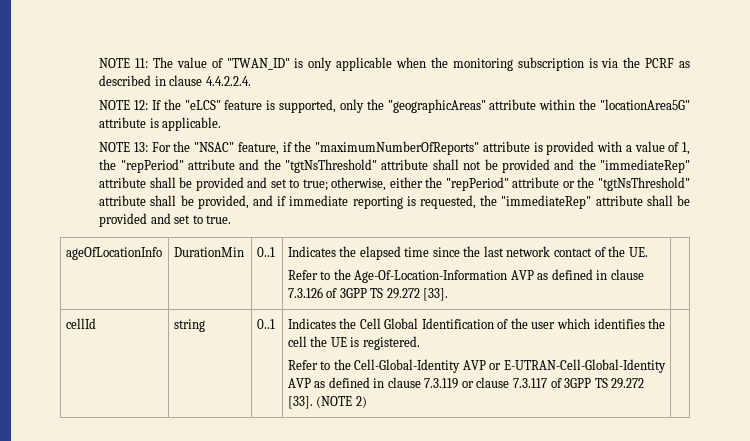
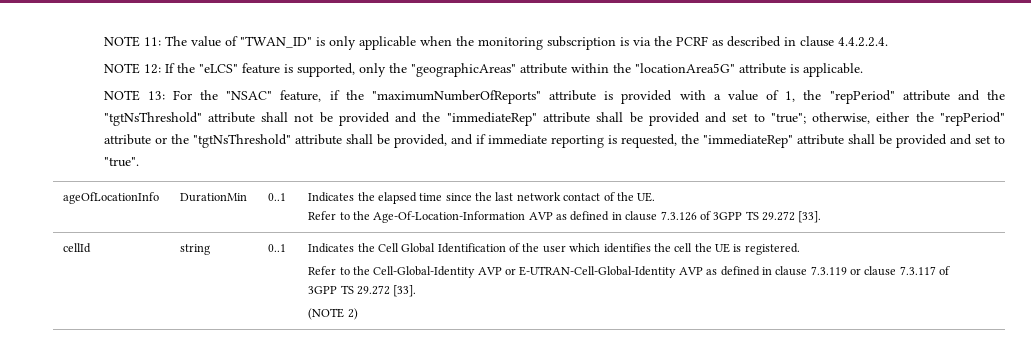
- For the "NSAC" feature, if the "maximumNumberOfReports" attribute is provided with a value of 1, the "repPeriod" attribute and the "tgtNsThreshold" attribute shall not be provided and the "immediateRep" attribute shall be provided and set to true;
+ For the "NSAC" feature, if the "maximumNumberOfReports" attribute is provided with a value of 1, the "repPeriod" attribute and the "tgtNsThreshold" attribute shall not be provided and the "immediateRep" attribute shall be provided and set to "true";
- otherwise, either the "repPeriod" attribute or the "tgtNsThreshold" attribute shall be provided, and if immediate reporting is requested, the "immediateRep" attribute shall be provided and set to true.
+ otherwise, either the "repPeriod" attribute or the "tgtNsThreshold" attribute shall be provided, and if immediate reporting is requested, the "immediateRep" attribute shall be provided and set to "true".
- Refer to the Cell-Global-Identity AVP or E-UTRAN-Cell-Global-Identity AVP as defined in clause 7.3.119 or clause 7.3.117 of 3GPP TS 29.272 [33]. (NOTE 2)
+ Refer to the Cell-Global-Identity AVP or E-UTRAN-Cell-Global-Identity AVP as defined in clause 7.3.119 or clause 7.3.117 of 3GPP TS 29.272 [33].
+ (NOTE 2)

